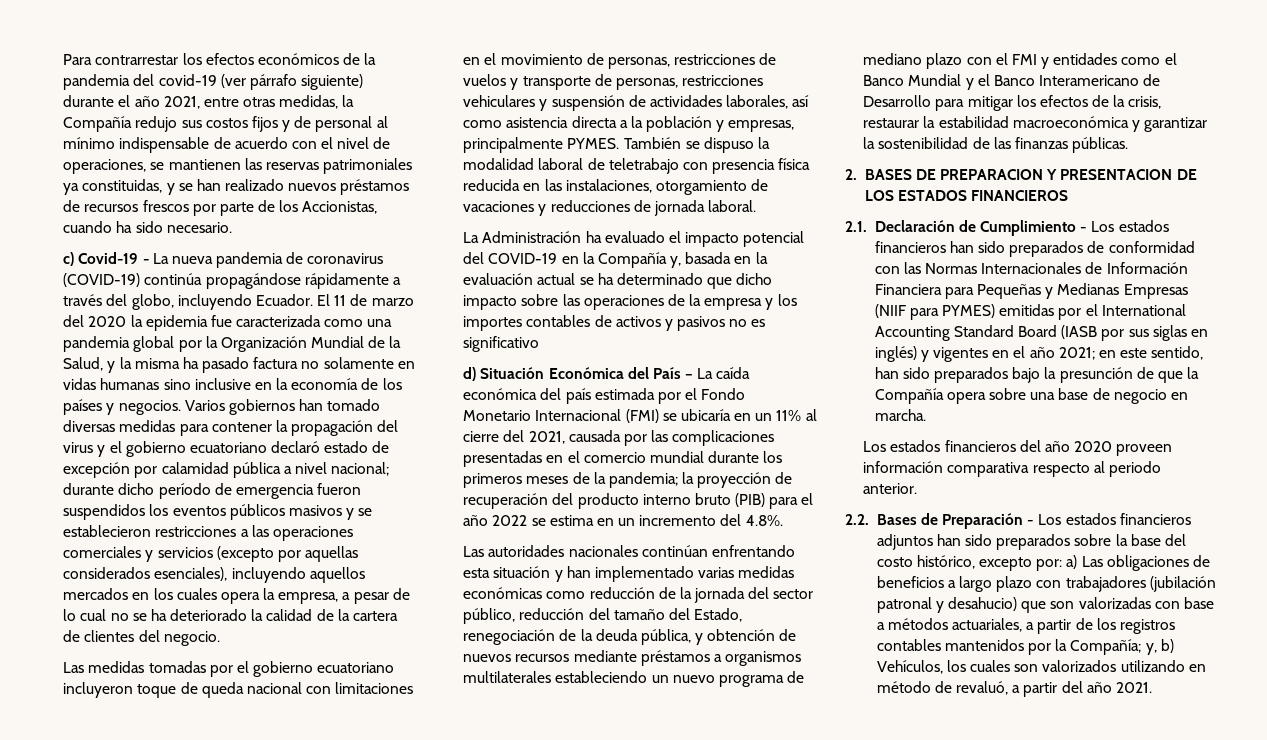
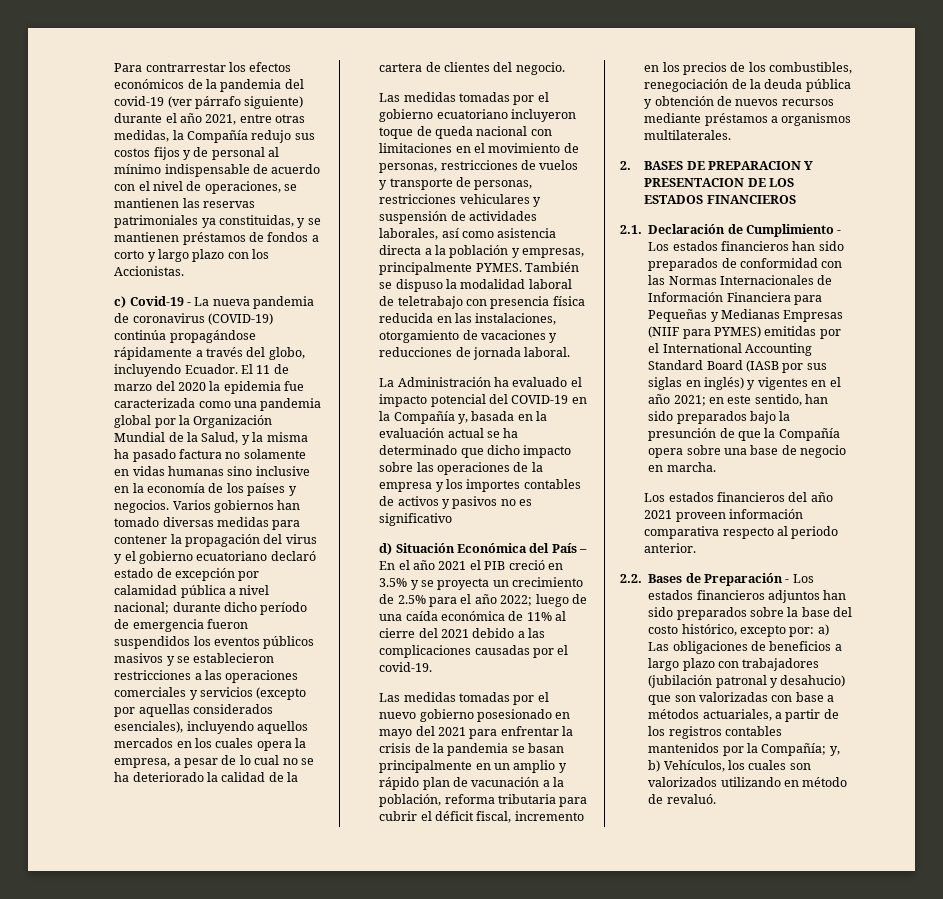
- Para contrarrestar los efectos económicos de la pandemia del covid-19 (ver párrafo siguiente) durante el año 2021, entre otras medidas, la Compañía redujo sus costos fijos y de personal al mínimo indispensable de acuerdo con el nivel de operaciones, se mantienen las reservas patrimoniales ya constituidas, y se han realizado nuevos préstamos de recursos frescos por parte de los Accionistas, cuando ha sido necesario.
+ Para contrarrestar los efectos económicos de la pandemia del covid-19 (ver párrafo siguiente) durante el año 2021, entre otras medidas, la Compañía redujo sus costos fijos y de personal al mínimo indispensable de acuerdo con el nivel de operaciones, se mantienen las reservas patrimoniales ya constituidas, y se mantienen préstamos de fondos a corto y largo plazo con los Accionistas.
- d) Situación Económica del País – La caída económica del país estimada por el Fondo Monetario Internacional (FMI) se ubicaría en un 11% al cierre del 2021, causada por las complicaciones presentadas en el comercio mundial durante los primeros meses de la pandemia; la proyección de recuperación del producto interno bruto (PIB) para el año 2022 se estima en un incremento del 4.8%.
- Las autoridades nacionales continúan enfrentando esta situación y han implementado varias medidas económicas como reducción de la jornada del sector público, reducción del tamaño del Estado, renegociación de la deuda pública, y obtención de nuevos recursos mediante préstamos a organismos multilaterales estableciendo un nuevo programa de mediano plazo con el FMI y entidades como el Banco Mundial y el Banco Interamericano de Desarrollo para mitigar los efectos de la crisis, restaurar la estabilidad macroeconómica y garantizar la sostenibilidad de las finanzas públicas.
+ d) Situación Económica del País – En el año 2021 el PIB creció en 3.5% y se proyecta un crecimiento de 2.5% para el año 2022; luego de una caída económica de 11% al cierre del 2021 debido a las complicaciones causadas por el covid-19.
+ Las medidas tomadas por el nuevo gobierno posesionado en mayo del 2021 para enfrentar la crisis de la pandemia se basan principalmente en un amplio y rápido plan de vacunación a la población, reforma tributaria para cubrir el déficit fiscal, incremento en los precios de los combustibles, renegociación de la deuda pública y obtención de nuevos recursos mediante préstamos a organismos multilaterales.
- Los estados financieros del año 2020 proveen información comparativa respecto al periodo anterior.
+ Los estados financieros del año 2021 proveen información comparativa respecto al periodo anterior.
- y, b) Vehículos, los cuales son valorizados utilizando en método de revaluó, a partir del año 2021.
+ y, b) Vehículos, los cuales son valorizados utilizando en método de revaluó.

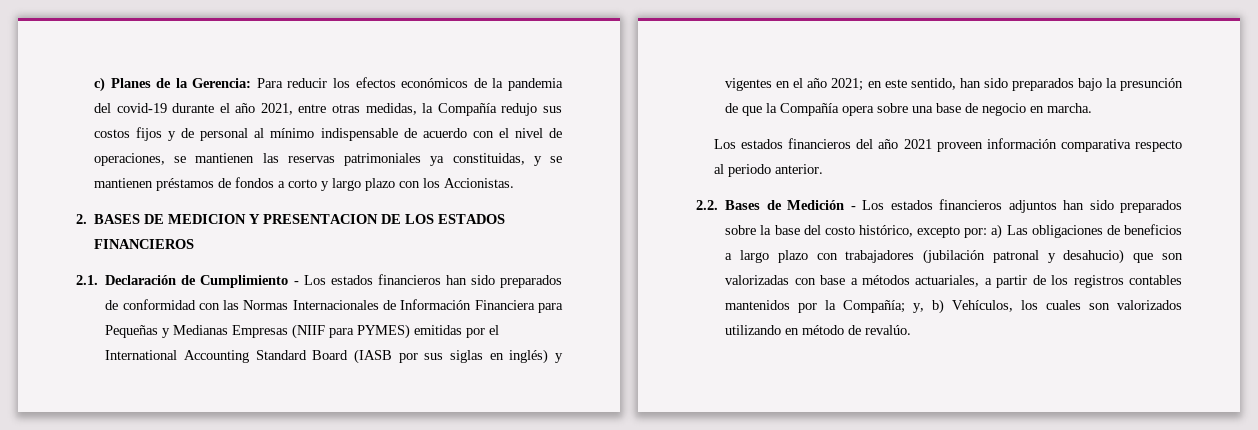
- Para contrarrestar los efectos económicos de la pandemia del covid-19 (ver párrafo siguiente) durante el año 2021, entre otras medidas, la Compañía redujo sus costos fijos y de personal al mínimo indispensable de acuerdo con el nivel de operaciones, se mantienen las reservas patrimoniales ya constituidas, y se mantienen préstamos de fondos a corto y largo plazo con los Accionistas.
+ c) Planes de la Gerencia: Para reducir los efectos económicos de la pandemia del covid-19 durante el año 2021, entre otras medidas, la Compañía redujo sus costos fijos y de personal al mínimo indispensable de acuerdo con el nivel de operaciones, se mantienen las reservas patrimoniales ya constituidas, y se mantienen préstamos de fondos a corto y largo plazo con los Accionistas.
- c) Covid-19 - La nueva pandemia de coronavirus (COVID-19) continúa propagándose rápidamente a través del globo, incluyendo Ecuador. El 11 de marzo del 2020 la epidemia fue caracterizada como una pandemia global por la Organización Mundial de la Salud, y la misma ha pasado factura no solamente en vidas humanas sino inclusive en la economía de los países y negocios. Varios gobiernos han tomado diversas medidas para contener la propagación del virus y el gobierno ecuatoriano declaró estado de excepción por calamidad pública a nivel nacional; durante dicho período de emergencia fueron suspendidos los eventos públicos masivos y se establecieron restricciones a las operaciones comerciales y servicios (excepto por aquellas considerados esenciales), incluyendo aquellos mercados en los cuales opera la empresa, a pesar de lo cual no se ha deteriorado la calidad de la cartera de clientes del negocio.
- Las medidas tomadas por el gobierno ecuatoriano incluyeron toque de queda nacional con limitaciones en el movimiento de personas, restricciones de vuelos y transporte de personas, restricciones vehiculares y suspensión de actividades laborales, así como asistencia directa a la población y empresas, principalmente PYMES. También se dispuso la modalidad laboral de teletrabajo con presencia física reducida en las instalaciones, otorgamiento de vacaciones y reducciones de jornada laboral.
- La Administración ha evaluado el impacto potencial del COVID-19 en la Compañía y, basada en la evaluación actual se ha determinado que dicho impacto sobre las operaciones de la empresa y los importes contables de activos y pasivos no es significativo
- d) Situación Económica del País – En el año 2021 el PIB creció en 3.5% y se proyecta un crecimiento de 2.5% para el año 2022; luego de una caída económica de 11% al cierre del 2021 debido a las complicaciones causadas por el covid-19.
- Las medidas tomadas por el nuevo gobierno posesionado en mayo del 2021 para enfrentar la crisis de la pandemia se basan principalmente en un amplio y rápido plan de vacunación a la población, reforma tributaria para cubrir el déficit fiscal, incremento en los precios de los combustibles, renegociación de la deuda pública y obtención de nuevos recursos mediante préstamos a organismos multilaterales.
- 2. BASES DE PREPARACION Y PRESENTACION DE LOS ESTADOS FINANCIEROS
+ 2. BASES DE MEDICION Y PRESENTACION DE LOS ESTADOS FINANCIEROS
- 2.2. Bases de Preparación - Los estados financieros adjuntos han sido preparados sobre la base del costo histórico, excepto por:
+ 2.2. Bases de Medición - Los estados financieros adjuntos han sido preparados sobre la base del costo histórico, excepto por:
- y, b) Vehículos, los cuales son valorizados utilizando en método de revaluó.
+ y, b) Vehículos, los cuales son valorizados utilizando en método de revalúo.

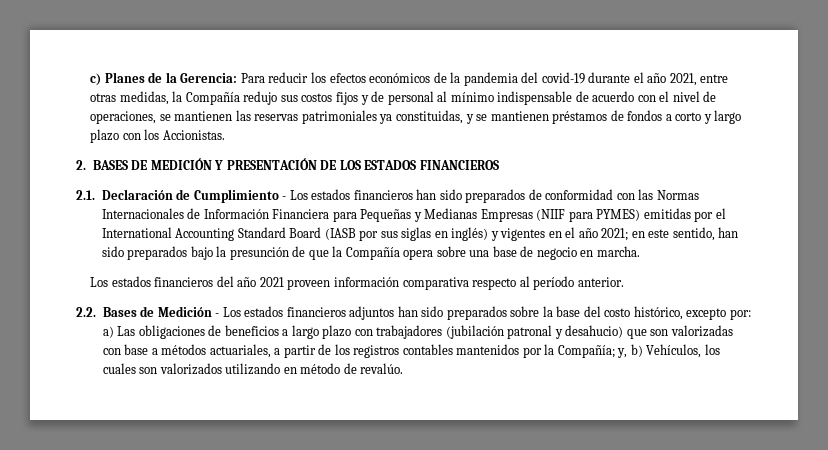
- 2. BASES DE MEDICION Y PRESENTACION DE LOS ESTADOS FINANCIEROS
+ 2. BASES DE MEDICIÓN Y PRESENTACIÓN DE LOS ESTADOS FINANCIEROS
- Los estados financieros del año 2021 proveen información comparativa respecto al periodo anterior.
+ Los estados financieros del año 2021 proveen información comparativa respecto al período anterior.

